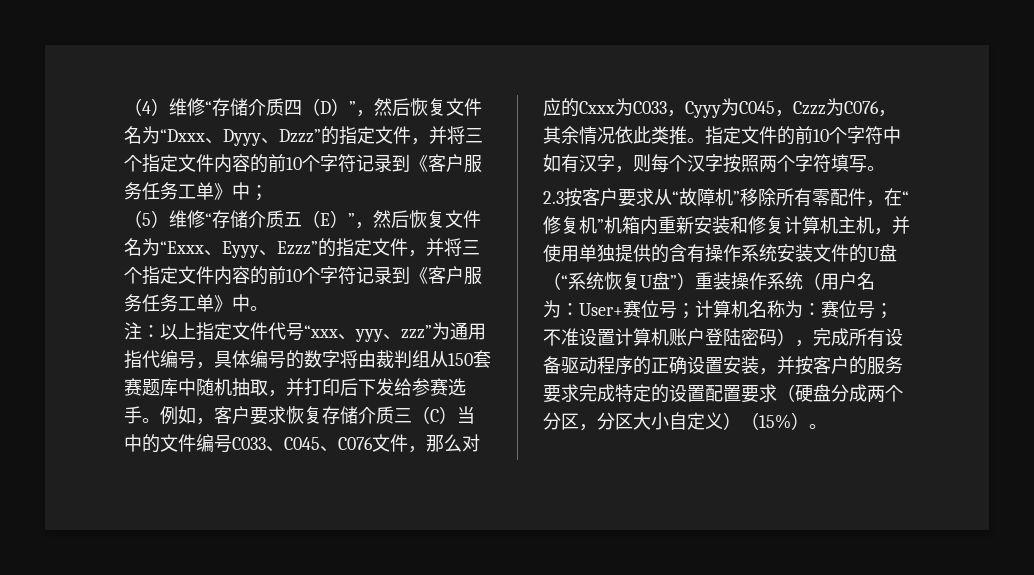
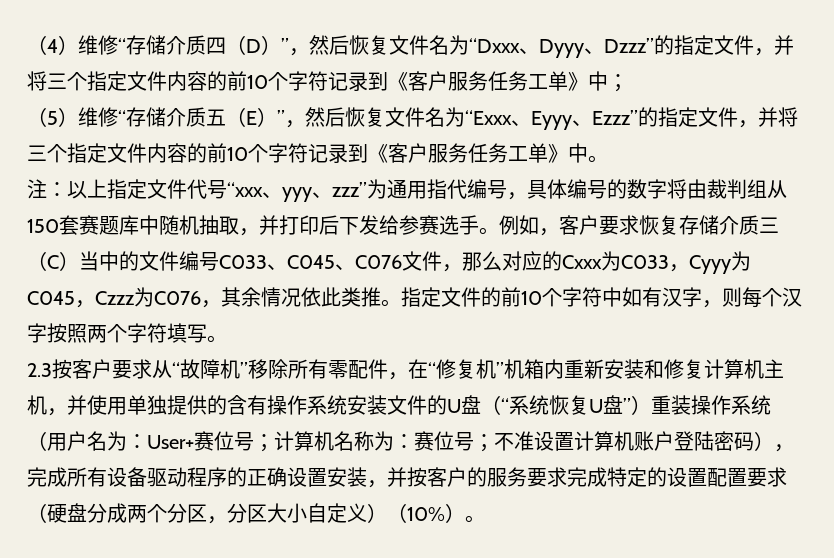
- 不准设置计算机账户登陆密码），完成所有设备驱动程序的正确设置安装，并按客户的服务要求完成特定的设置配置要求（硬盘分成两个分区，分区大小自定义）（15%）。
+ 不准设置计算机账户登陆密码），完成所有设备驱动程序的正确设置安装，并按客户的服务要求完成特定的设置配置要求（硬盘分成两个分区，分区大小自定义）（10%）。

